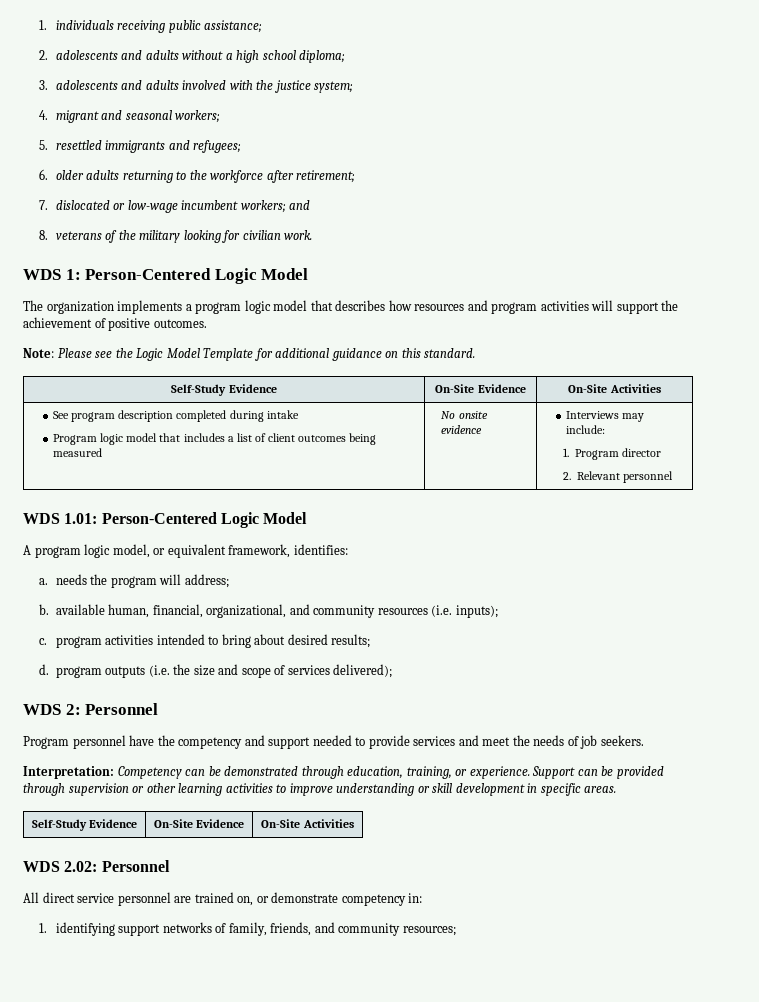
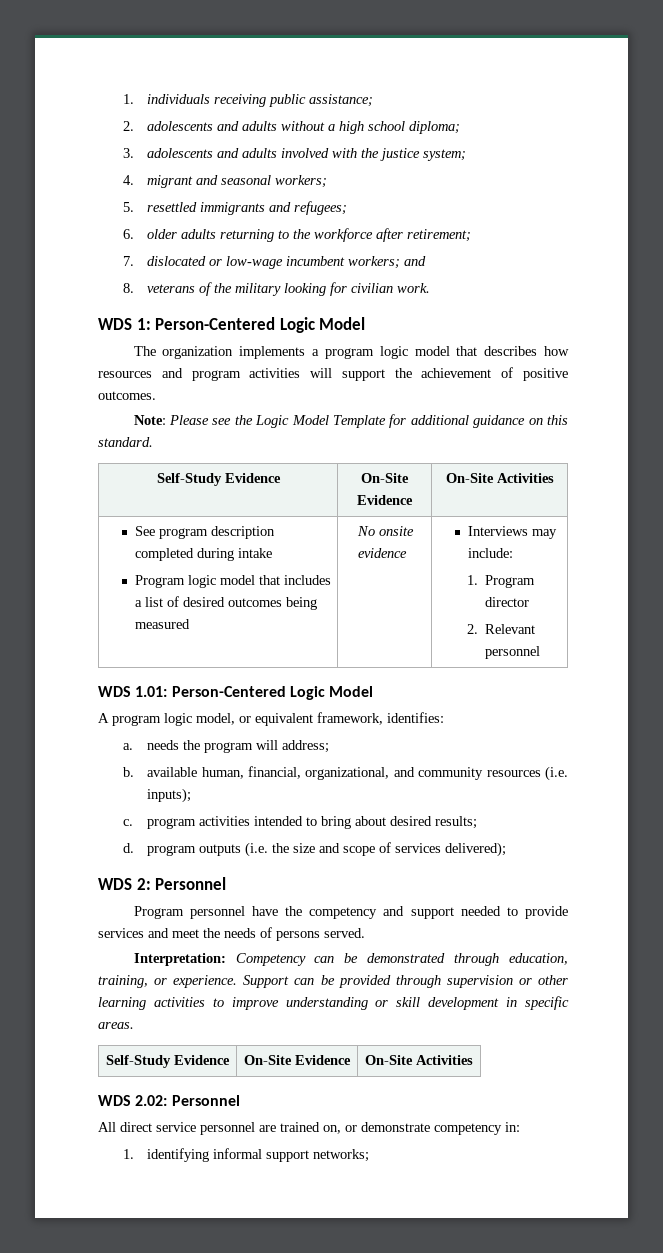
  See program description completed during intake
- Program logic model that includes a list of client outcomes being measured | No onsite evidence | Interviews may include:
+ Program logic model that includes a list of desired outcomes being measured | No onsite evidence | Interviews may include:
- Program personnel have the competency and support needed to provide services and meet the needs of job seekers.
+ Program personnel have the competency and support needed to provide services and meet the needs of persons served.
- 1. identifying support networks of family, friends, and community resources;
+ 1. identifying informal support networks;

